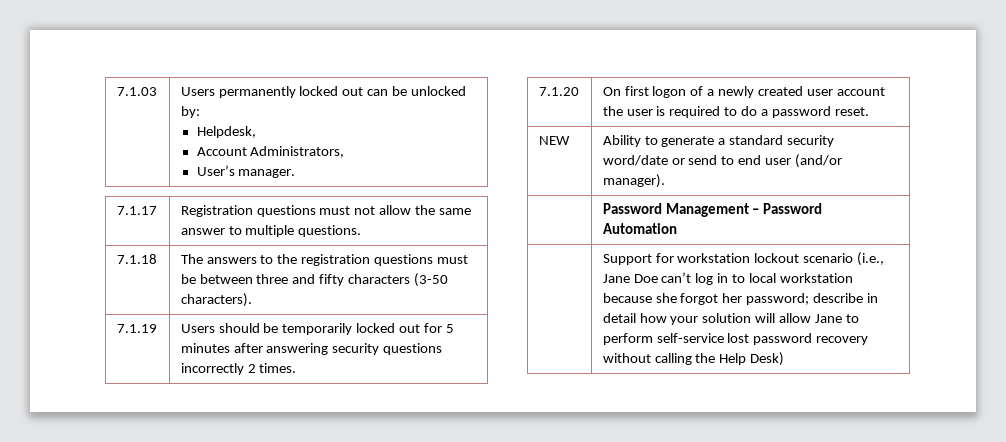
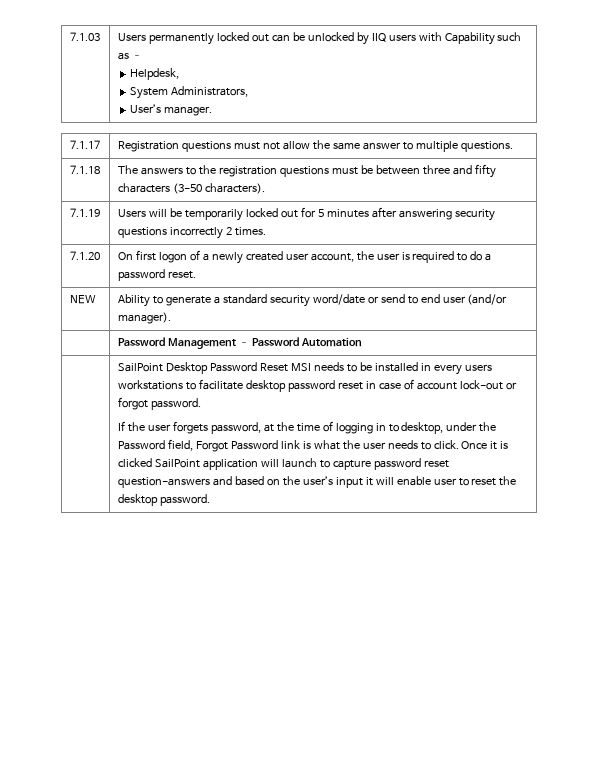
- 7.1.03 | Users permanently locked out can be unlocked by:
+ 7.1.03 | Users permanently locked out can be unlocked by IIQ users with Capability such as –
  Helpdesk,
- Account Administrators,
+ System Administrators,
- 7.1.19 | Users should be temporarily locked out for 5 minutes after answering security questions incorrectly 2 times.
+ 7.1.19 | Users will be temporarily locked out for 5 minutes after answering security questions incorrectly 2 times.
- 7.1.20 | On first logon of a newly created user account the user is required to do a password reset.
+ 7.1.20 | On first logon of a newly created user account, the user is required to do a password reset.
- Support for workstation lockout scenario (i.e., Jane Doe can’t log in to local workstation because she forgot her password; describe in detail how your solution will allow Jane to perform self-service lost password recovery without calling the Help Desk)
+ SailPoint Desktop Password Reset MSI needs to be installed in every users workstations to facilitate desktop password reset in case of account lock-out or forgot password.
+ If the user forgets password, at the time of logging in to desktop, under the Password field, Forgot Password link is what the user needs to click. Once it is clicked SailPoint application will launch to capture password reset question-answers and based on the user’s input it will enable user to reset the desktop password.

